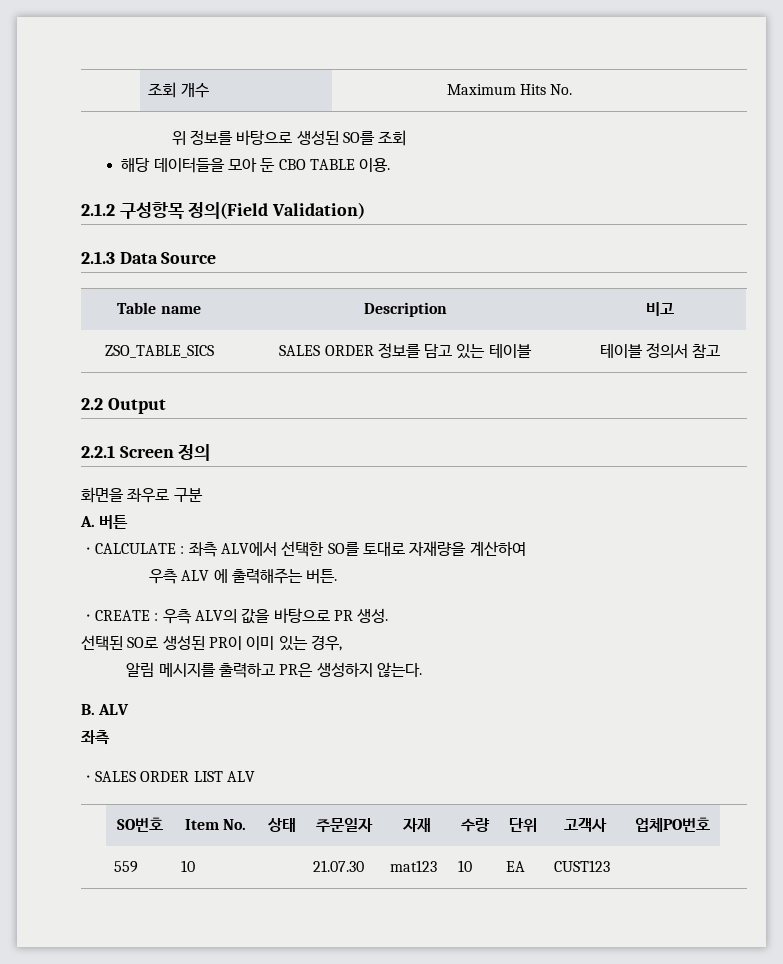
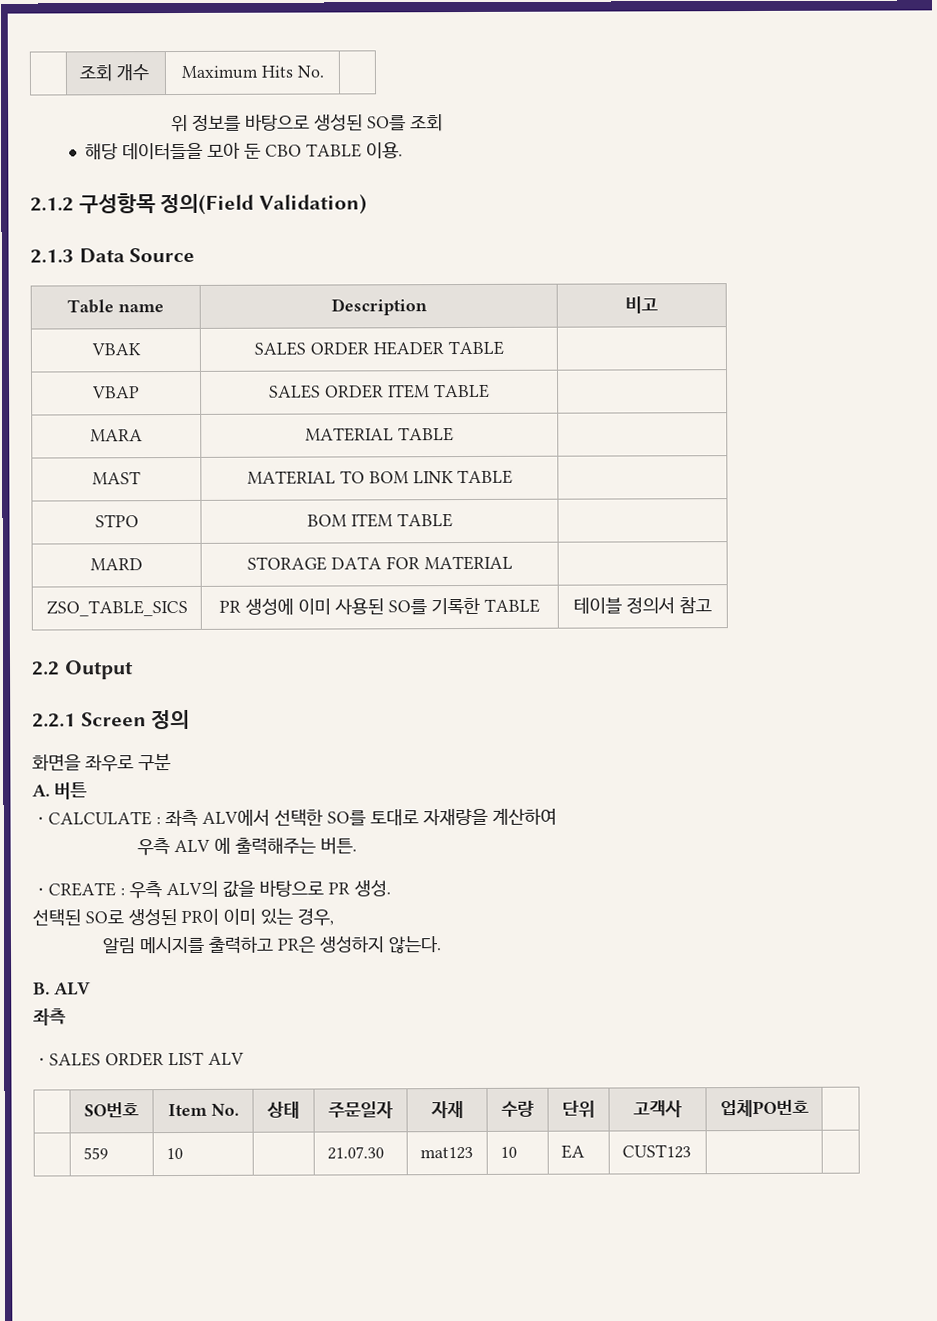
- ZSO_TABLE_SICS | SALES ORDER 정보를 담고 있는 테이블 | 테이블 정의서 참고
+ VBAK | SALES ORDER HEADER TABLE |
+ VBAP | SALES ORDER ITEM TABLE |
+ MARA | MATERIAL TABLE |
+ MAST | MATERIAL TO BOM LINK TABLE |
+ STPO | BOM ITEM TABLE |
+ MARD | STORAGE DATA FOR MATERIAL |
+ ZSO_TABLE_SICS | PR 생성에 이미 사용된 SO를 기록한 TABLE | 테이블 정의서 참고

